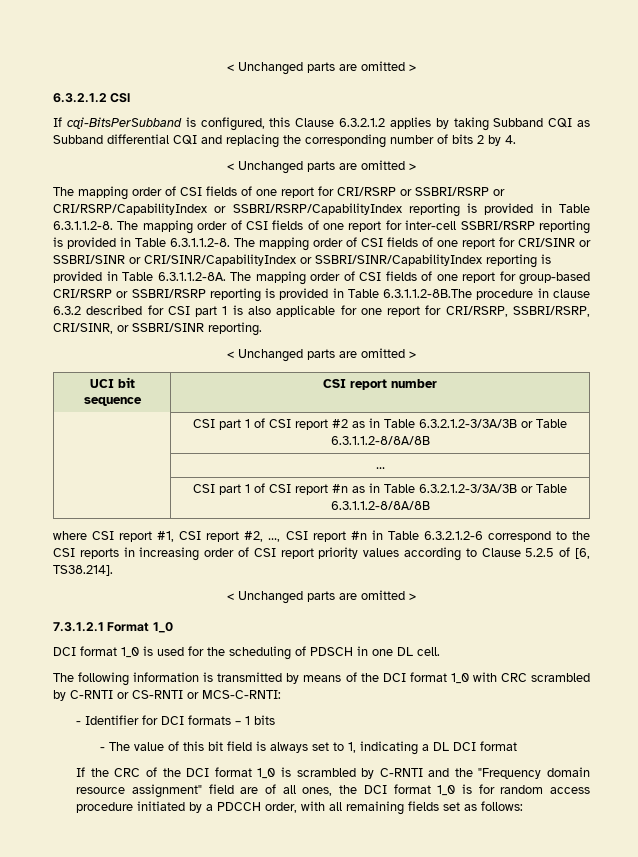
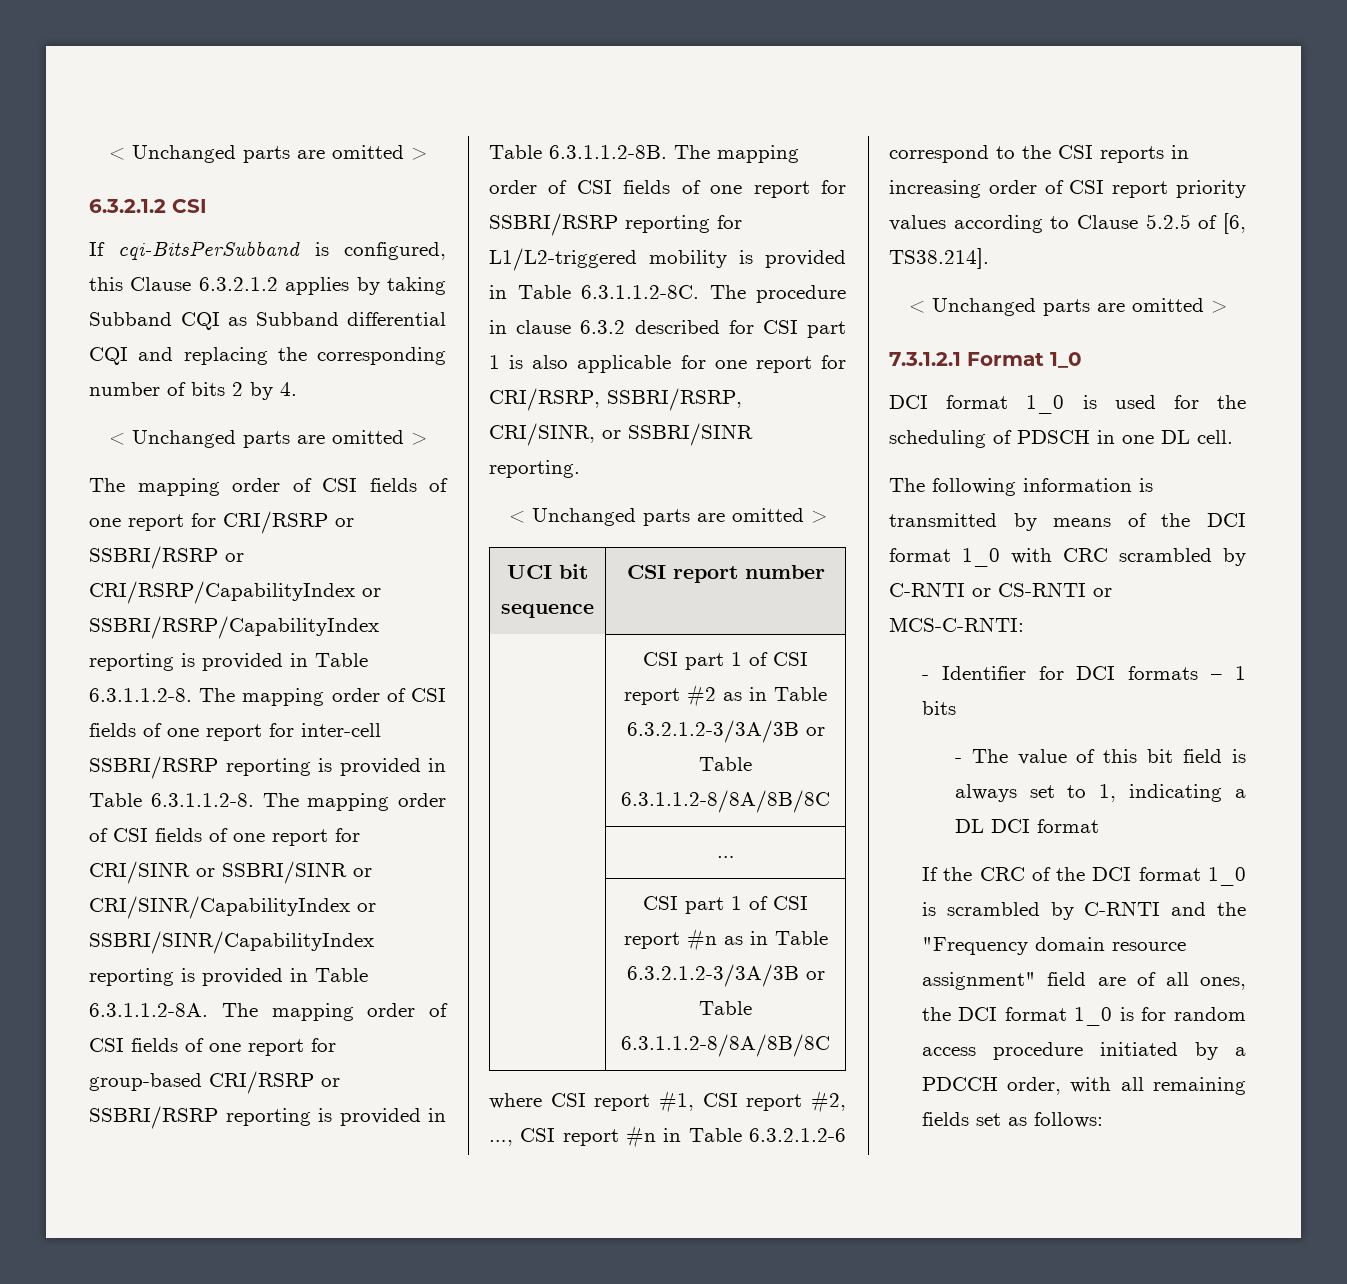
- The mapping order of CSI fields of one report for CRI/RSRP or SSBRI/RSRP or CRI/RSRP/CapabilityIndex or SSBRI/RSRP/CapabilityIndex reporting is provided in Table 6.3.1.1.2-8. The mapping order of CSI fields of one report for inter-cell SSBRI/RSRP reporting is provided in Table 6.3.1.1.2-8. The mapping order of CSI fields of one report for CRI/SINR or SSBRI/SINR or CRI/SINR/CapabilityIndex or SSBRI/SINR/CapabilityIndex reporting is provided in Table 6.3.1.1.2-8A. The mapping order of CSI fields of one report for group-based CRI/RSRP or SSBRI/RSRP reporting is provided in Table 6.3.1.1.2-8B.The procedure in clause 6.3.2 described for CSI part 1 is also applicable for one report for CRI/RSRP, SSBRI/RSRP, CRI/SINR, or SSBRI/SINR reporting.
+ The mapping order of CSI fields of one report for CRI/RSRP or SSBRI/RSRP or CRI/RSRP/CapabilityIndex or SSBRI/RSRP/CapabilityIndex reporting is provided in Table 6.3.1.1.2-8. The mapping order of CSI fields of one report for inter-cell SSBRI/RSRP reporting is provided in Table 6.3.1.1.2-8. The mapping order of CSI fields of one report for CRI/SINR or SSBRI/SINR or CRI/SINR/CapabilityIndex or SSBRI/SINR/CapabilityIndex reporting is provided in Table 6.3.1.1.2-8A. The mapping order of CSI fields of one report for group-based CRI/RSRP or SSBRI/RSRP reporting is provided in Table 6.3.1.1.2-8B. The mapping order of CSI fields of one report for SSBRI/RSRP reporting for L1/L2-triggered mobility is provided in Table 6.3.1.1.2-8C. The procedure in clause 6.3.2 described for CSI part 1 is also applicable for one report for CRI/RSRP, SSBRI/RSRP, CRI/SINR, or SSBRI/SINR reporting.
- | CSI part 1 of CSI report #2 as in Table 6.3.2.1.2-3/3A/3B or Table 6.3.1.1.2-8/8A/8B
+ | CSI part 1 of CSI report #2 as in Table 6.3.2.1.2-3/3A/3B or Table 6.3.1.1.2-8/8A/8B/8C
- | CSI part 1 of CSI report #n as in Table 6.3.2.1.2-3/3A/3B or Table 6.3.1.1.2-8/8A/8B
+ | CSI part 1 of CSI report #n as in Table 6.3.2.1.2-3/3A/3B or Table 6.3.1.1.2-8/8A/8B/8C

